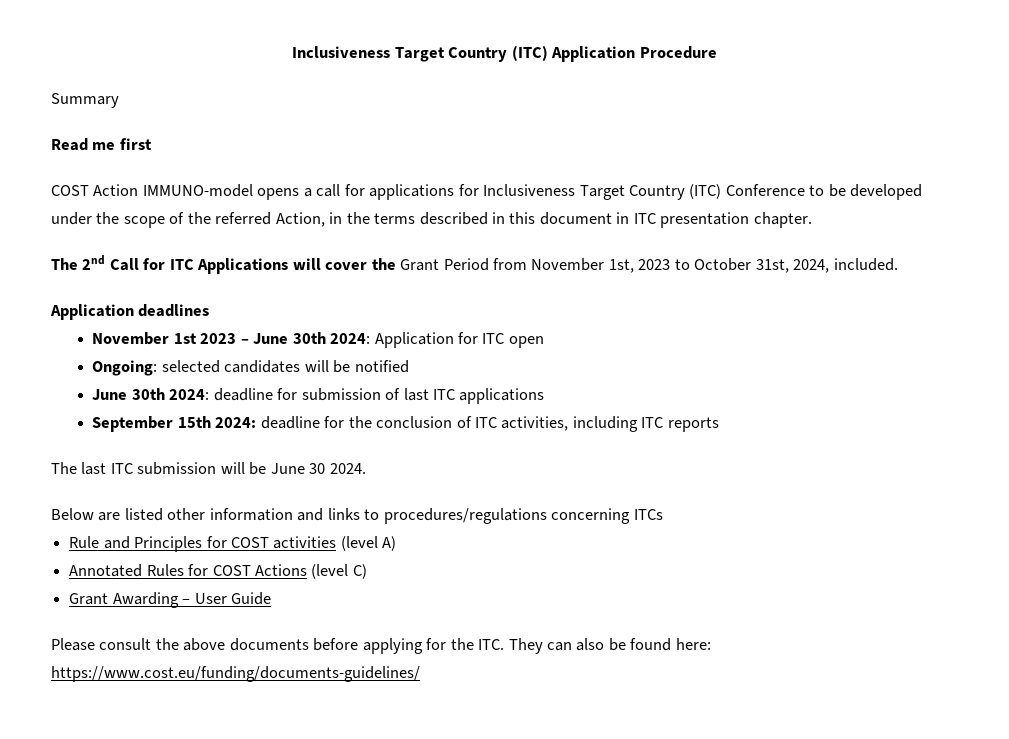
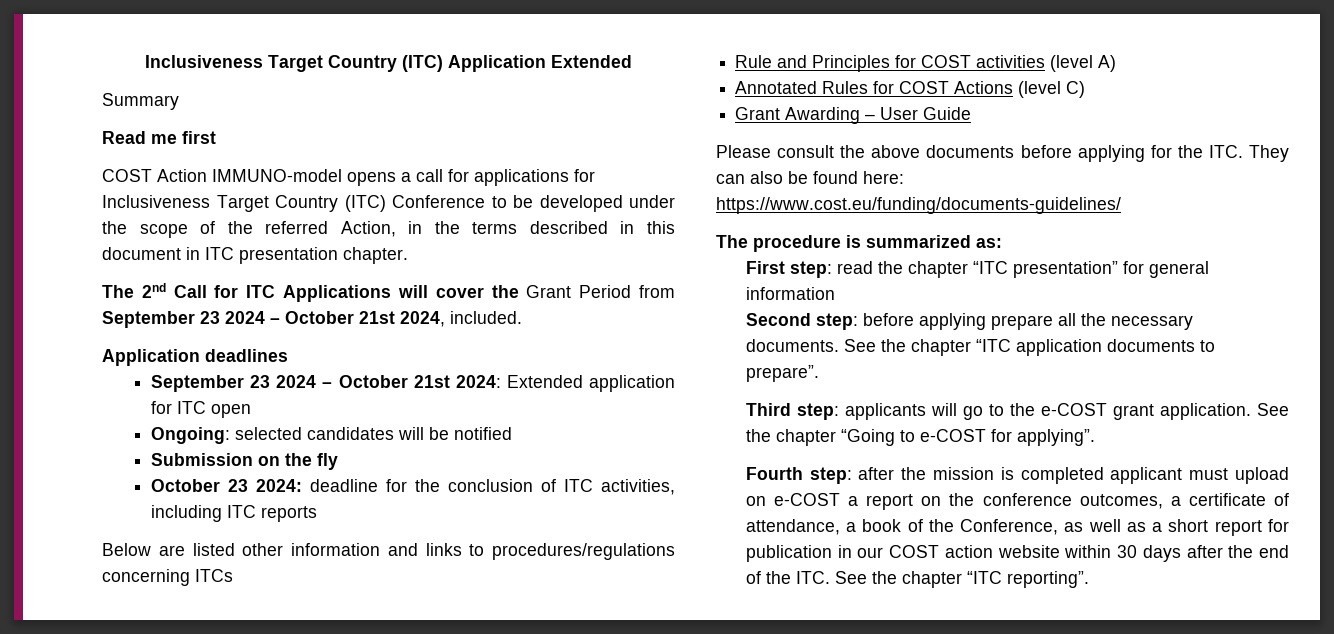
- Inclusiveness Target Country (ITC) Application Procedure
+ Inclusiveness Target Country (ITC) Application Extended
- The 2nd Call for ITC Applications will cover the Grant Period from November 1st, 2023 to October 31st, 2024, included.
+ The 2nd Call for ITC Applications will cover the Grant Period from September 23 2024 – October 21st 2024, included.
  Application deadlines
- November 1st 2023 – June 30th 2024: Application for ITC open
+ September 23 2024 – October 21st 2024: Extended application for ITC open
- June 30th 2024: deadline for submission of last ITC applications
- September 15th 2024: deadline for the conclusion of ITC activities, including ITC reports
+ Submission on the fly
+ October 23 2024: deadline for the conclusion of ITC activities, including ITC reports
- The last ITC submission will be June 30 2024.
+ The procedure is summarized as:
+ First step: read the chapter “ITC presentation” for general information
+ Second step: before applying prepare all the necessary documents. See the chapter “ITC application documents to prepare”.
+ Third step: applicants will go to the e-COST grant application. See the chapter “Going to e-COST for applying”.
+ Fourth step: after the mission is completed applicant must upload on e-COST a report on the conference outcomes, a certificate of attendance, a book of the Conference, as well as a short report for publication in our COST action website within 30 days after the end of the ITC. See the chapter “ITC reporting”.

